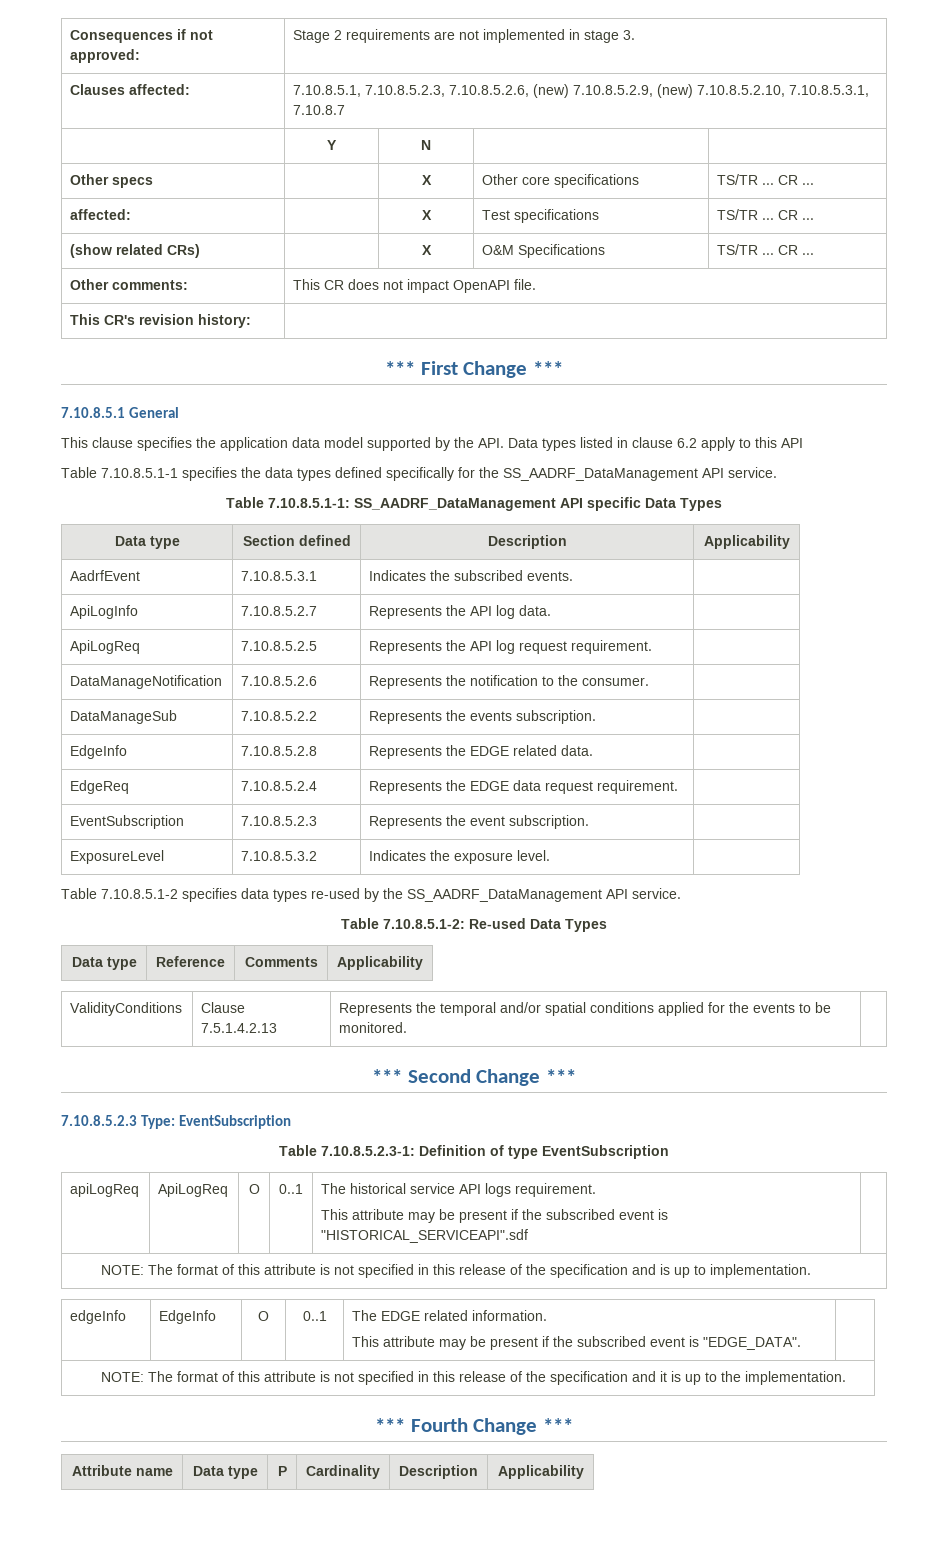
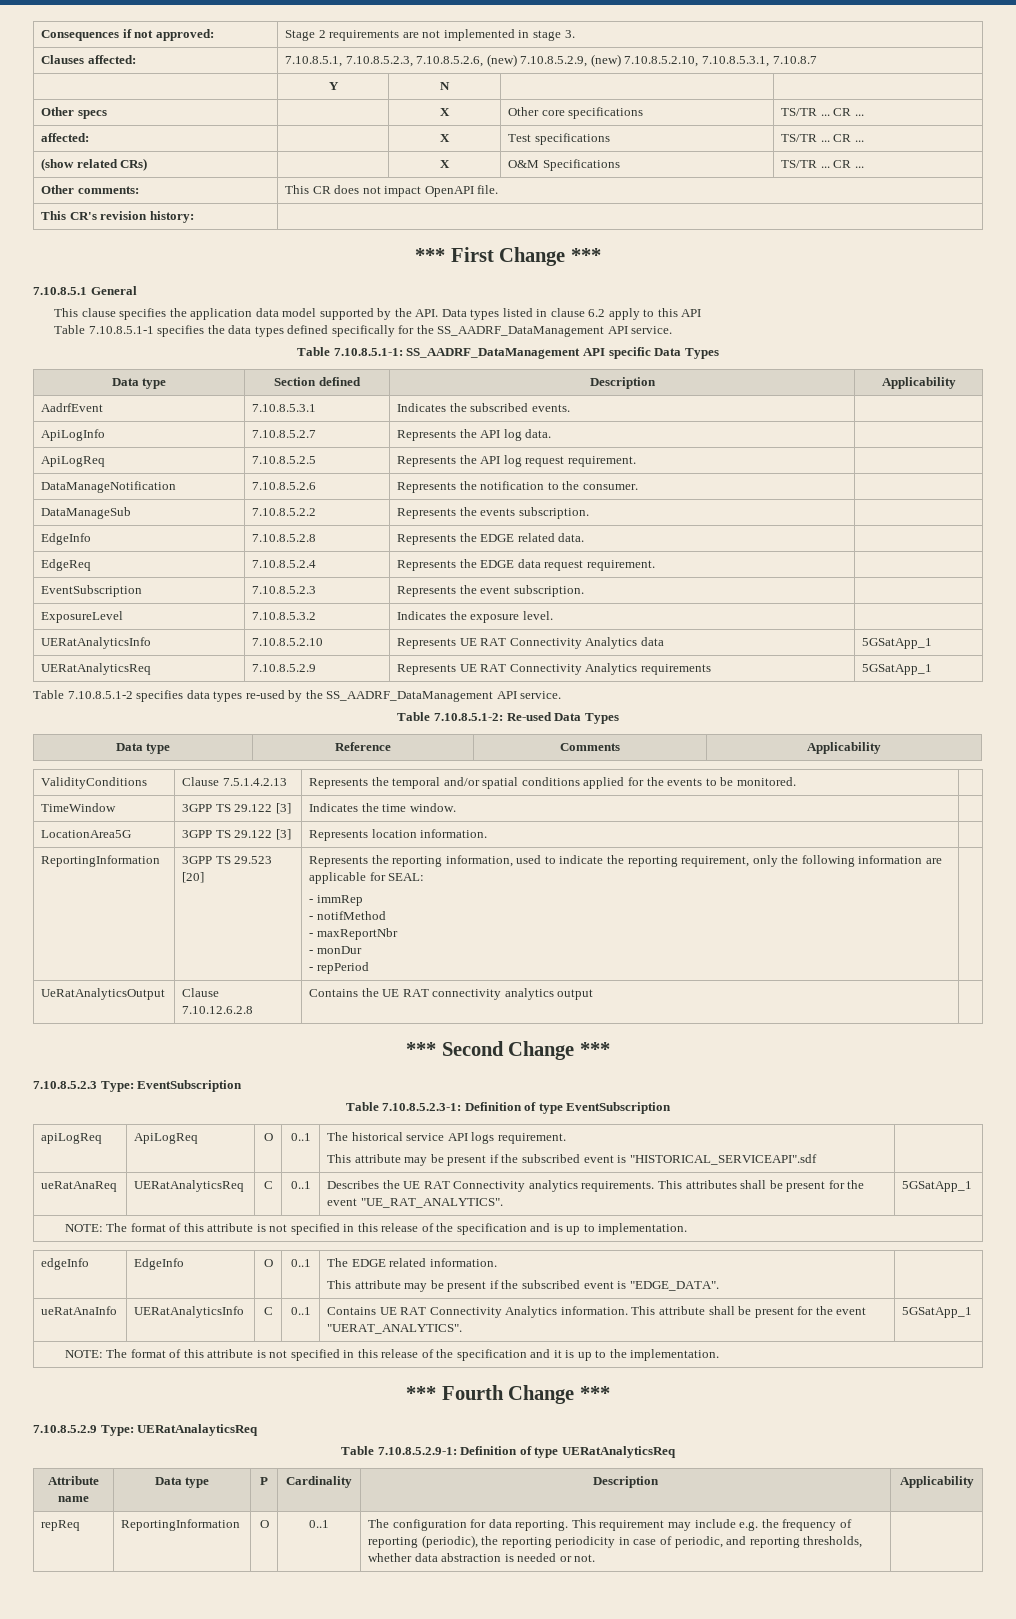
+ UERatAnalyticsInfo | 7.10.8.5.2.10 | Represents UE RAT Connectivity Analytics data | 5GSatApp_1
+ UERatAnalyticsReq | 7.10.8.5.2.9 | Represents UE RAT Connectivity Analytics requirements | 5GSatApp_1
+ TimeWindow | 3GPP TS 29.122 [3] | Indicates the time window. |
+ LocationArea5G | 3GPP TS 29.122 [3] | Represents location information. |
+ ReportingInformation | 3GPP TS 29.523 [20] | Represents the reporting information, used to indicate the reporting requirement, only the following information are applicable for SEAL:
+ - immRep
+ - notifMethod
+ - maxReportNbr
+ - monDur
+ - repPeriod |
+ UeRatAnalyticsOutput | Clause 7.10.12.6.2.8 | Contains the UE RAT connectivity analytics output |
+ ueRatAnaReq | UERatAnalyticsReq | C | 0..1 | Describes the UE RAT Connectivity analytics requirements. This attributes shall be present for the event "UE_RAT_ANALYTICS". | 5GSatApp_1
+ ueRatAnaInfo | UERatAnalyticsInfo | C | 0..1 | Contains UE RAT Connectivity Analytics information. This attribute shall be present for the event "UERAT_ANALYTICS". | 5GSatApp_1
+ 7.10.8.5.2.9 Type: UERatAnalayticsReq
+ Table 7.10.8.5.2.9-1: Definition of type UERatAnalyticsReq
+ repReq | ReportingInformation | O | 0..1 | The configuration for data reporting. This requirement may include e.g. the frequency of reporting (periodic), the reporting periodicity in case of periodic, and reporting thresholds, whether data abstraction is needed or not. |

